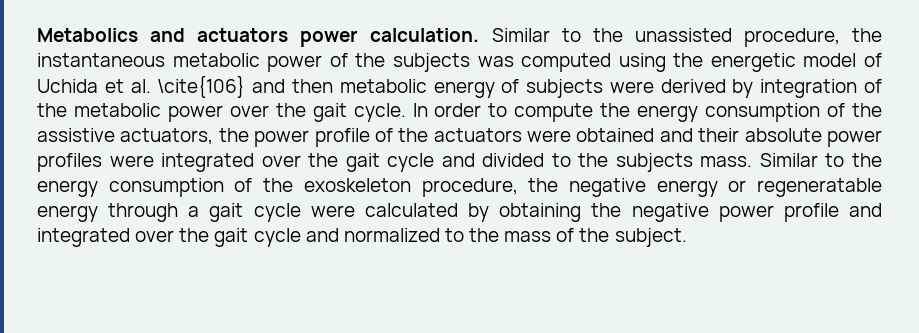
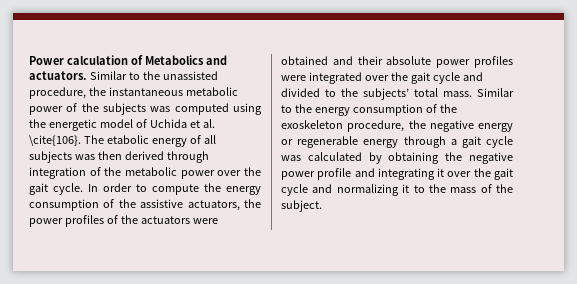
- Metabolics and actuators power calculation.
+ Power calculation of Metabolics and actuators.
- Similar to the unassisted procedure, the instantaneous metabolic power of the subjects was computed using the energetic model of Uchida et al. \cite{106} and then metabolic energy of subjects were derived by integration of the metabolic power over the gait cycle.
+ Similar to the unassisted procedure, the instantaneous metabolic power of the subjects was computed using the energetic model of Uchida et al. \cite{106}. The etabolic energy of all subjects was then derived through integration of the metabolic power over the gait cycle.
- In order to compute the energy consumption of the assistive actuators, the power profile of the actuators were obtained and their absolute power profiles were integrated over the gait cycle and divided to the subjects mass.
+ In order to compute the energy consumption of the assistive actuators, the power profiles of the actuators were obtained and their absolute power profiles were integrated over the gait cycle and divided to the subjects’ total mass.
- Similar to the energy consumption of the exoskeleton procedure, the negative energy or regeneratable energy through a gait cycle were calculated by obtaining the negative power profile and integrated over the gait cycle and normalized to the mass of the subject.
+ Similar to the energy consumption of the exoskeleton procedure, the negative energy or regenerable energy through a gait cycle was calculated by obtaining the negative power profile and integrating it over the gait cycle and normalizing it to the mass of the subject.

